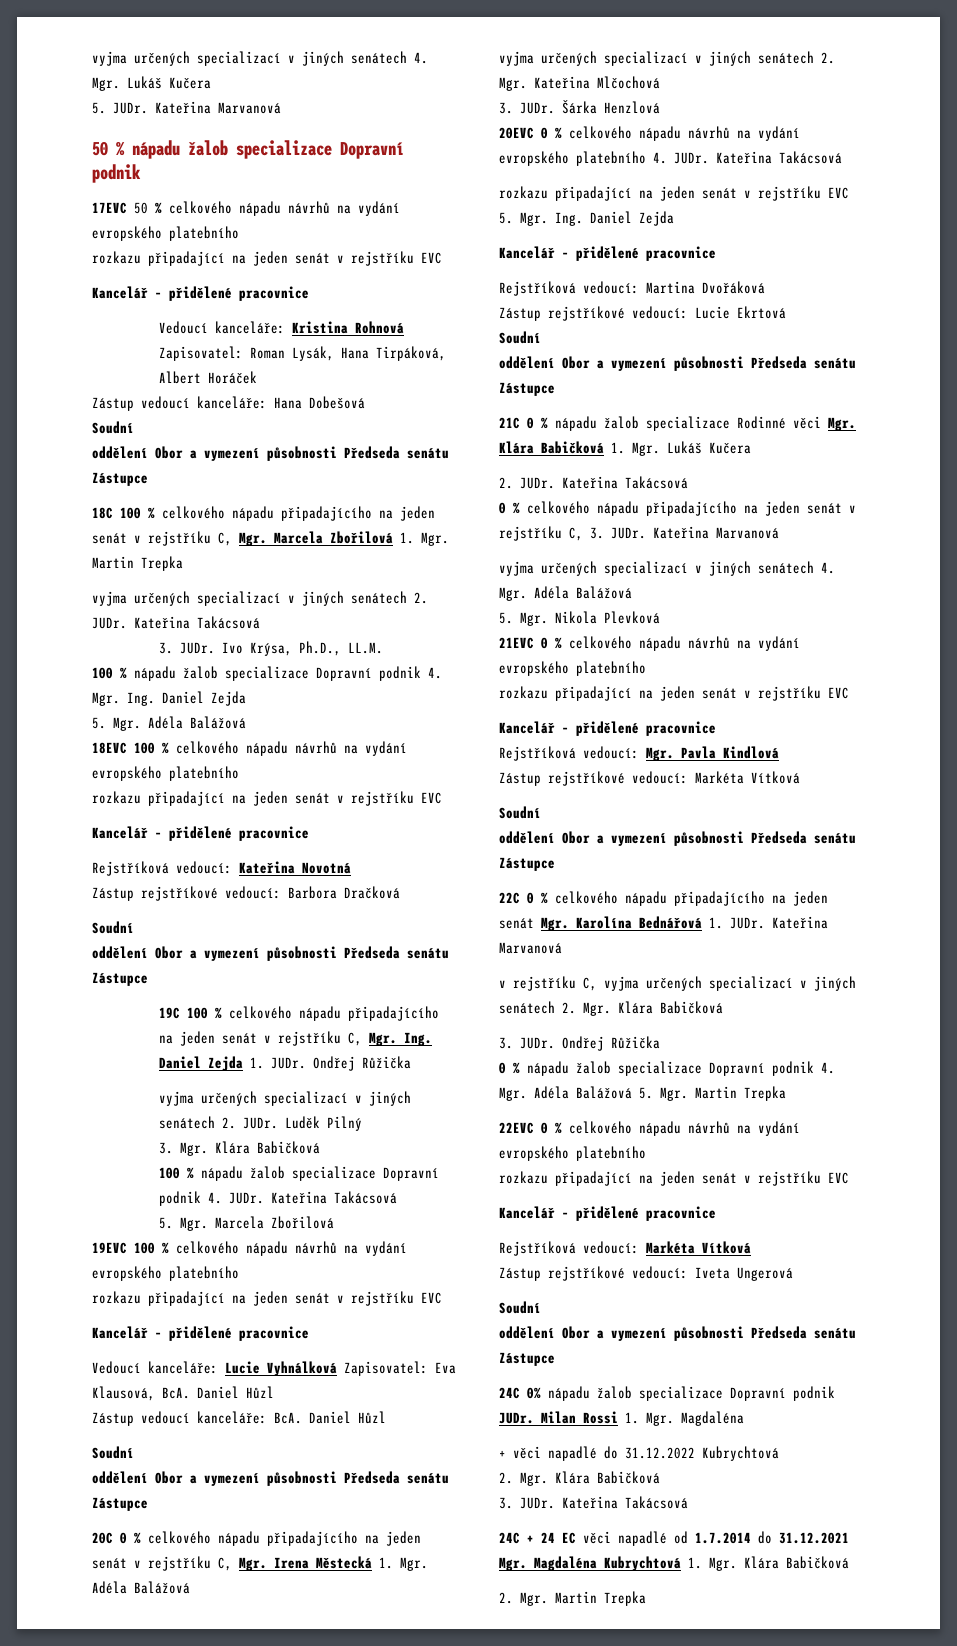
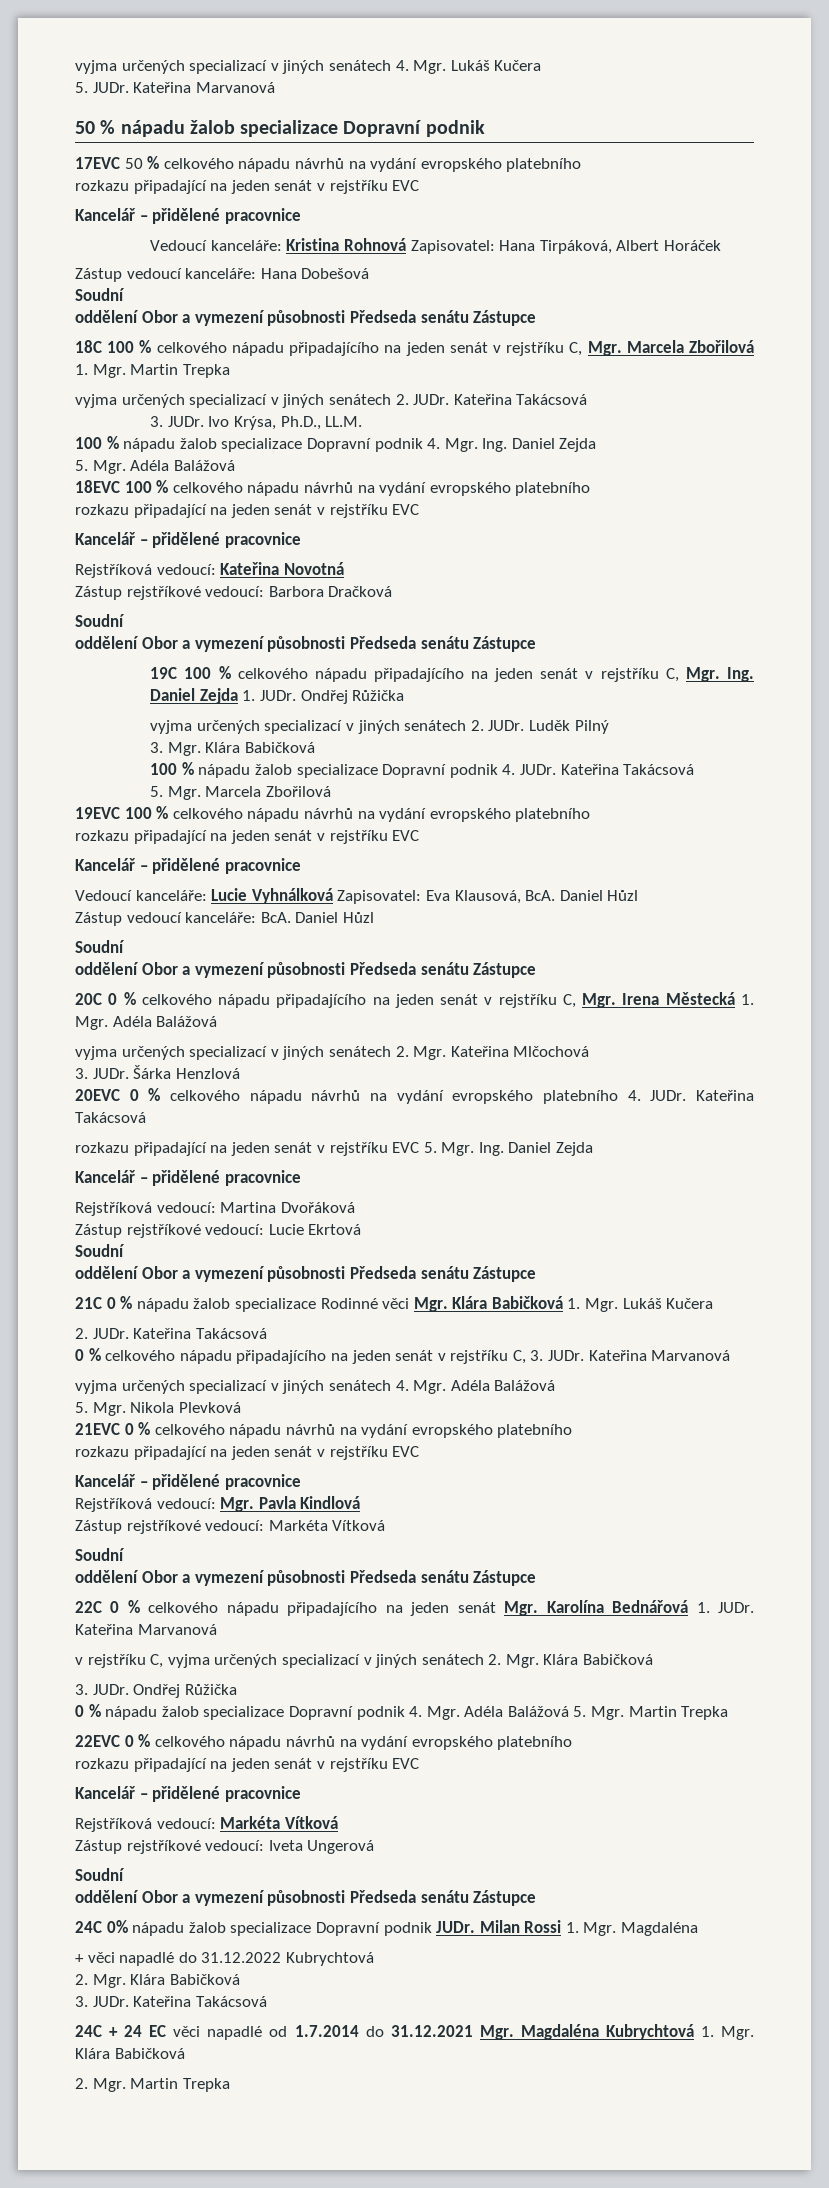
- Vedoucí kanceláře: Kristina Rohnová Zapisovatel: Roman Lysák, Hana Tirpáková, Albert Horáček
+ Vedoucí kanceláře: Kristina Rohnová Zapisovatel: Hana Tirpáková, Albert Horáček

